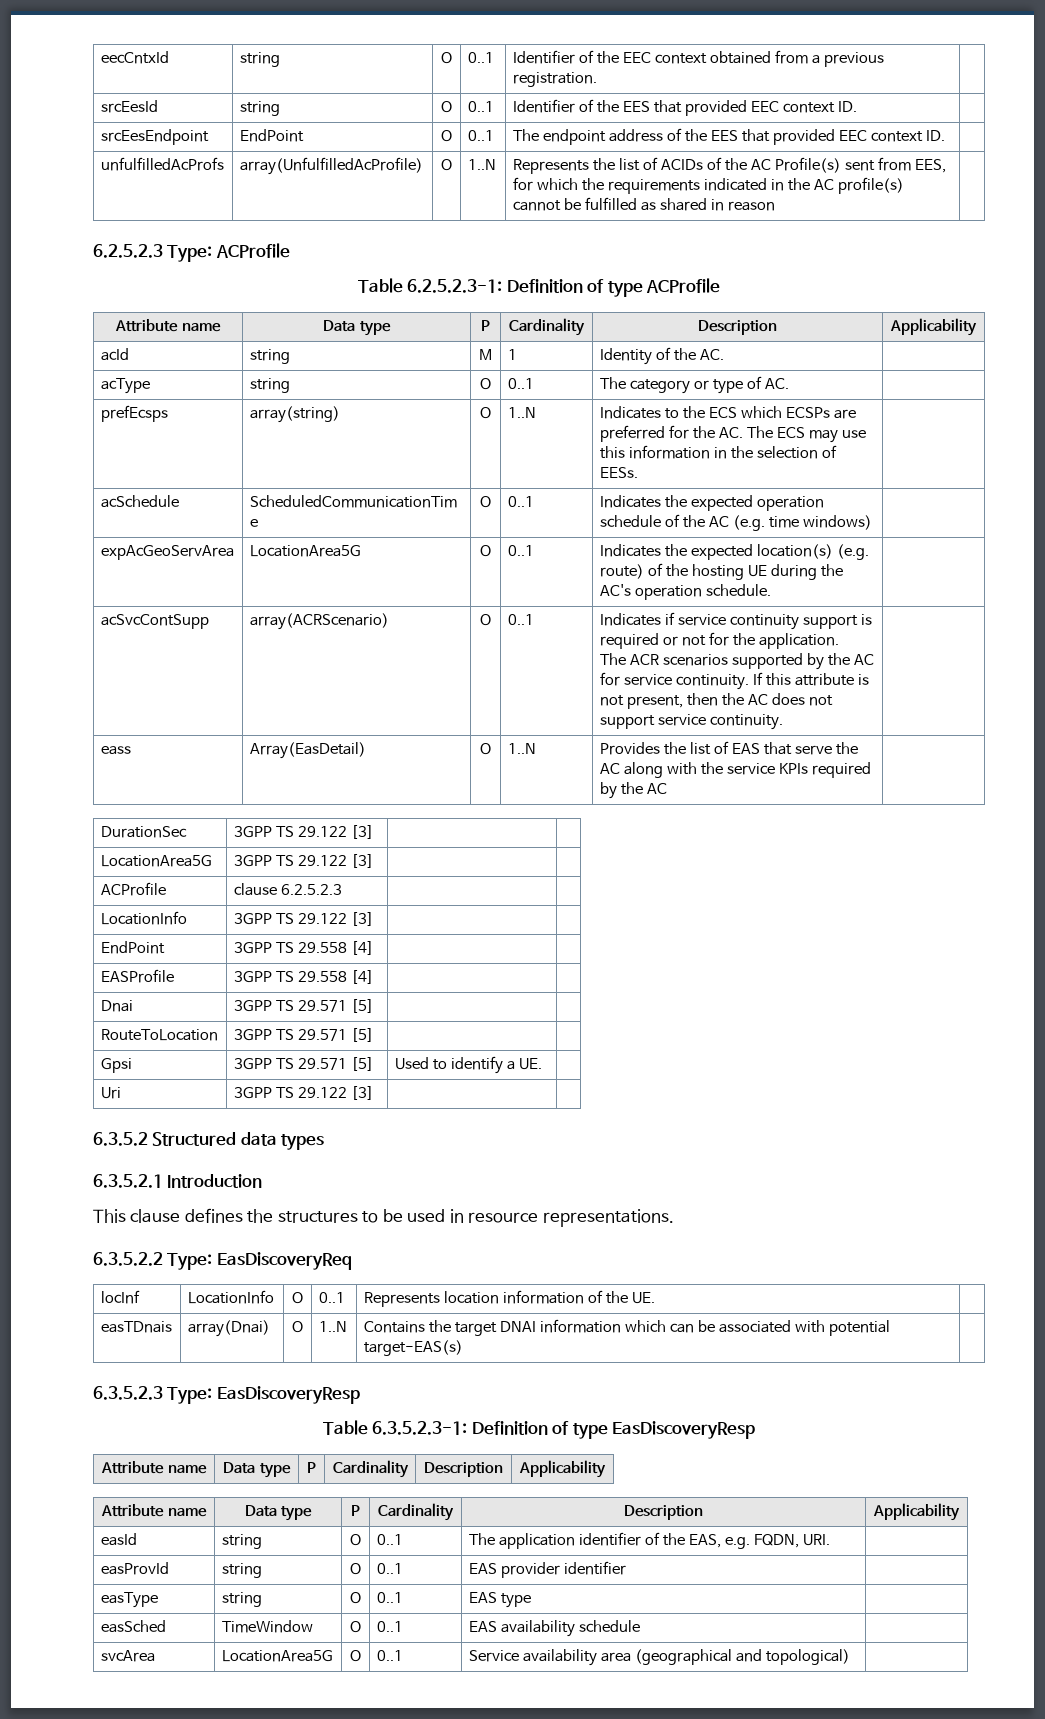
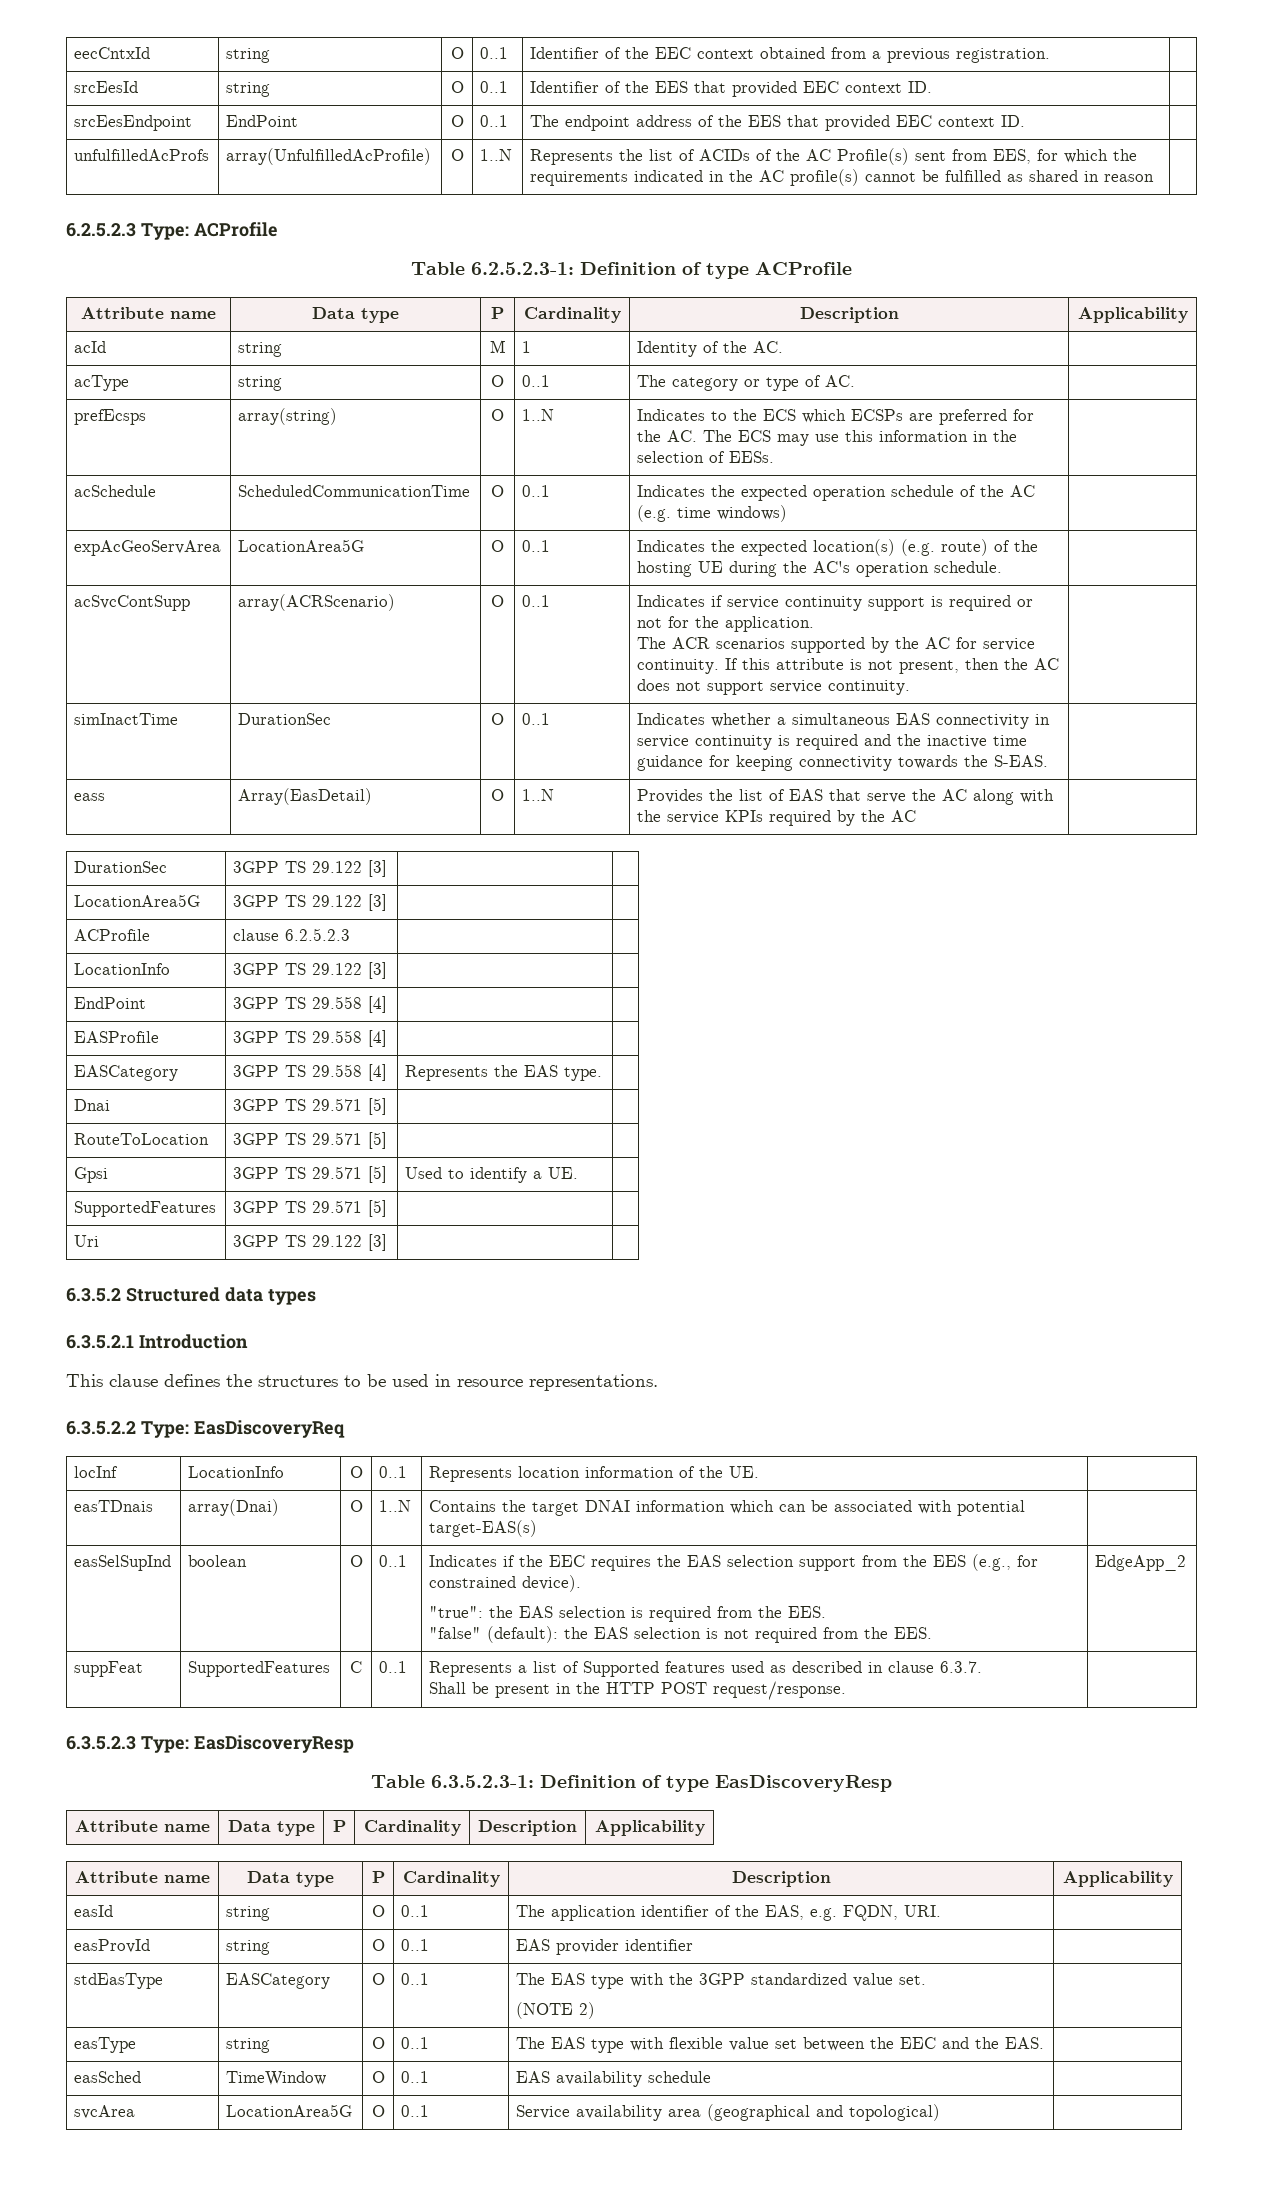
+ simInactTime | DurationSec | O | 0..1 | Indicates whether a simultaneous EAS connectivity in service continuity is required and the inactive time guidance for keeping connectivity towards the S-EAS. |
+ EASCategory | 3GPP TS 29.558 [4] | Represents the EAS type. |
+ SupportedFeatures | 3GPP TS 29.571 [5] | |
+ easSelSupInd | boolean | O | 0..1 | Indicates if the EEC requires the EAS selection support from the EES (e.g., for constrained device).
+ "true": the EAS selection is required from the EES.
+ "false" (default): the EAS selection is not required from the EES. | EdgeApp_2
+ suppFeat | SupportedFeatures | C | 0..1 | Represents a list of Supported features used as described in clause 6.3.7.
+ Shall be present in the HTTP POST request/response. |
+ stdEasType | EASCategory | O | 0..1 | The EAS type with the 3GPP standardized value set.
+ (NOTE 2) |
- easType | string | O | 0..1 | EAS type |
+ easType | string | O | 0..1 | The EAS type with flexible value set between the EEC and the EAS. |

